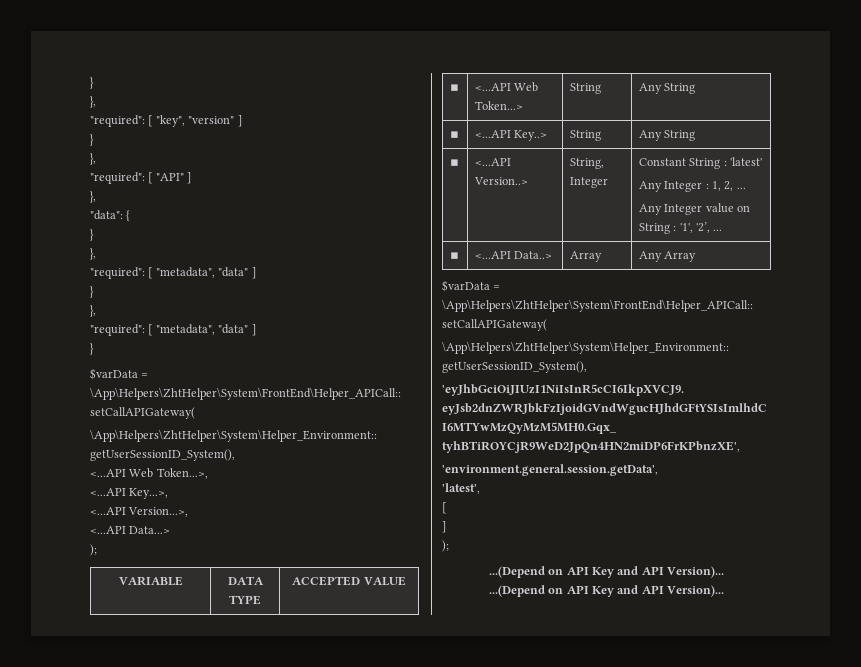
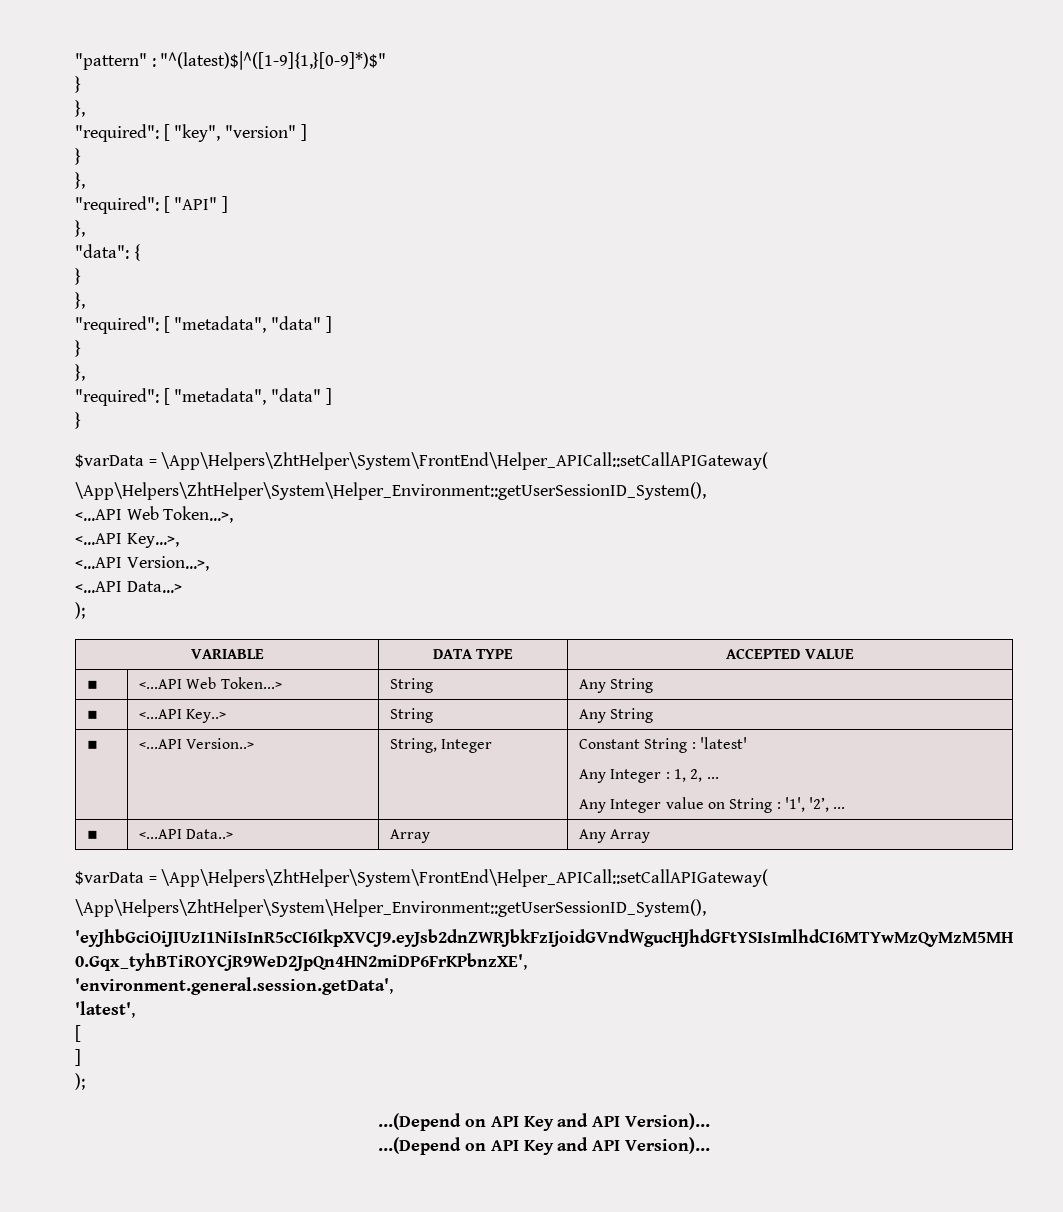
+ "pattern" : "^(latest)$|^([1-9]{1,}[0-9]*)$"

